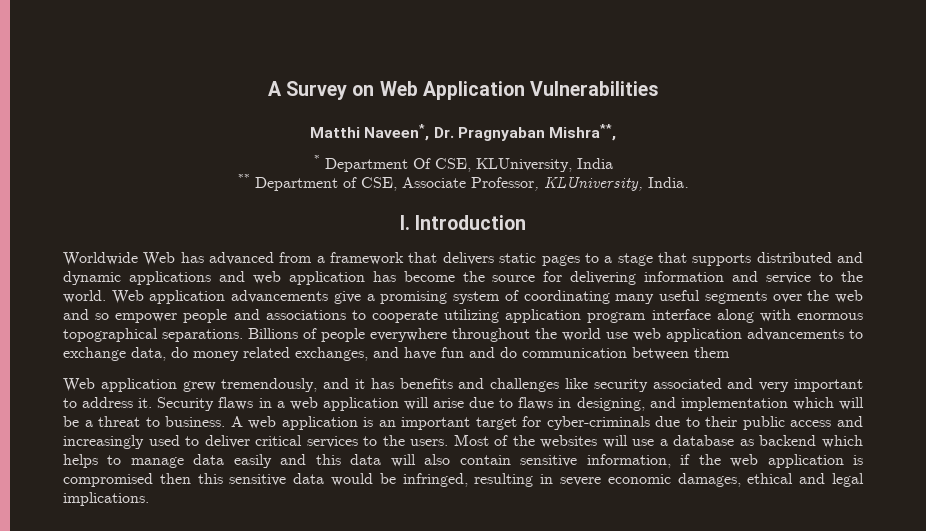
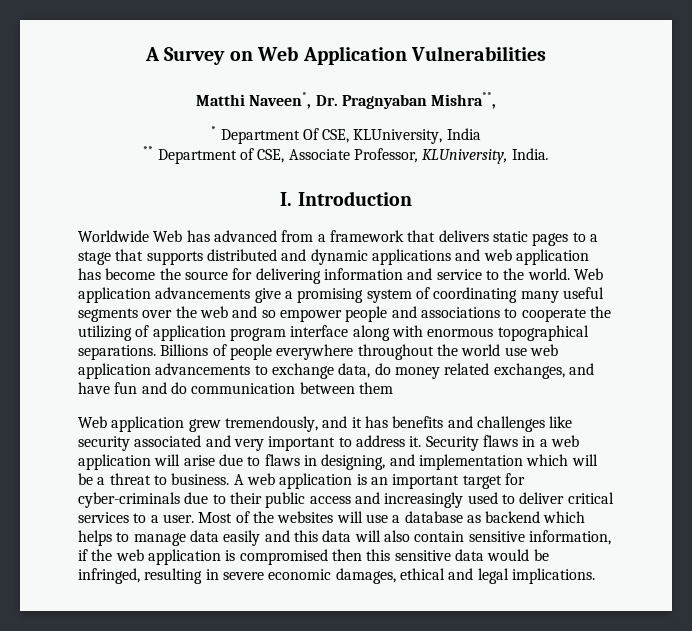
- Web application advancements give a promising system of coordinating many useful segments over the web and so empower people and associations to cooperate utilizing application program interface along with enormous topographical separations.
+ Web application advancements give a promising system of coordinating many useful segments over the web and so empower people and associations to cooperate the utilizing of application program interface along with enormous topographical separations.
- A web application is an important target for cyber-criminals due to their public access and increasingly used to deliver critical services to the users.
+ A web application is an important target for cyber-criminals due to their public access and increasingly used to deliver critical services to a user.

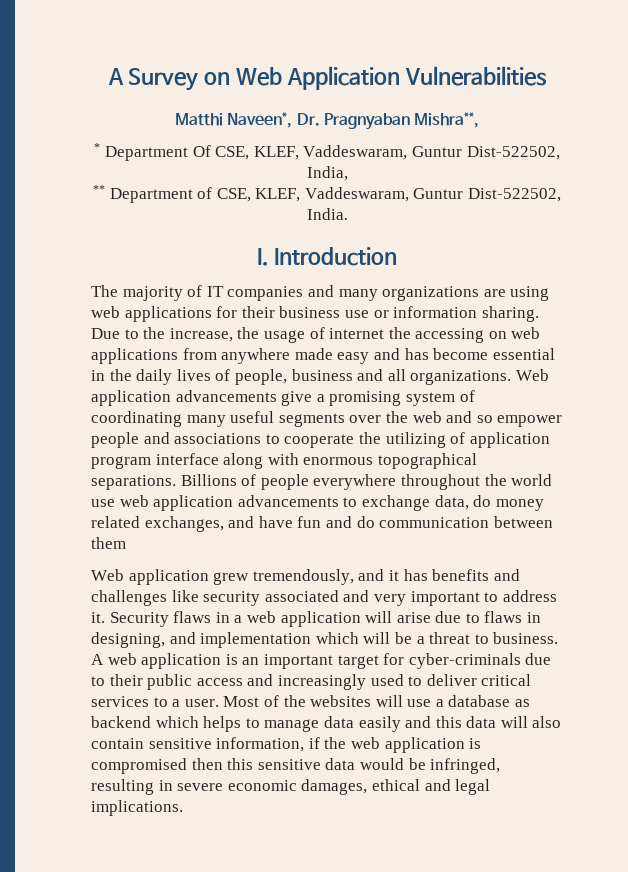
- * Department Of CSE, KLUniversity, India
+ * Department Of CSE, KLEF, Vaddeswaram, Guntur Dist-522502, India,
- ** Department of CSE, Associate Professor, KLUniversity, India.
+ ** Department of CSE, KLEF, Vaddeswaram, Guntur Dist-522502, India.
- Worldwide Web has advanced from a framework that delivers static pages to a stage that supports distributed and dynamic applications and web application has become the source for delivering information and service to the world.
+ The majority of IT companies and many organizations are using web applications for their business use or information sharing. Due to the increase, the usage of internet the accessing on web applications from anywhere made easy and has become essential in the daily lives of people, business and all organizations.

